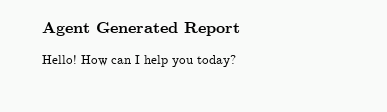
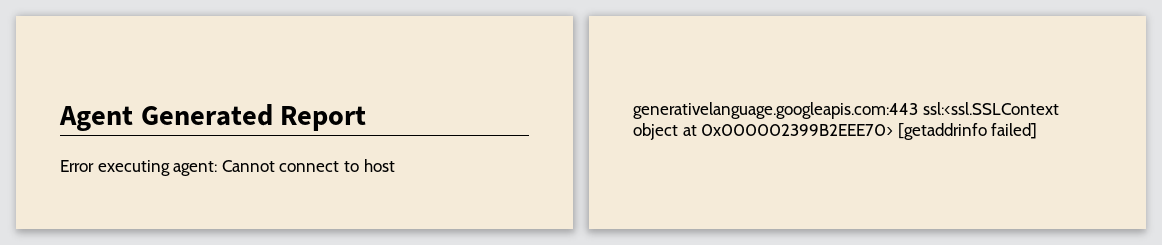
- Hello! How can I help you today?
+ Error executing agent: Cannot connect to host generativelanguage.googleapis.com:443 ssl:<ssl.SSLContext object at 0x000002399B2EEE70> [getaddrinfo failed]

